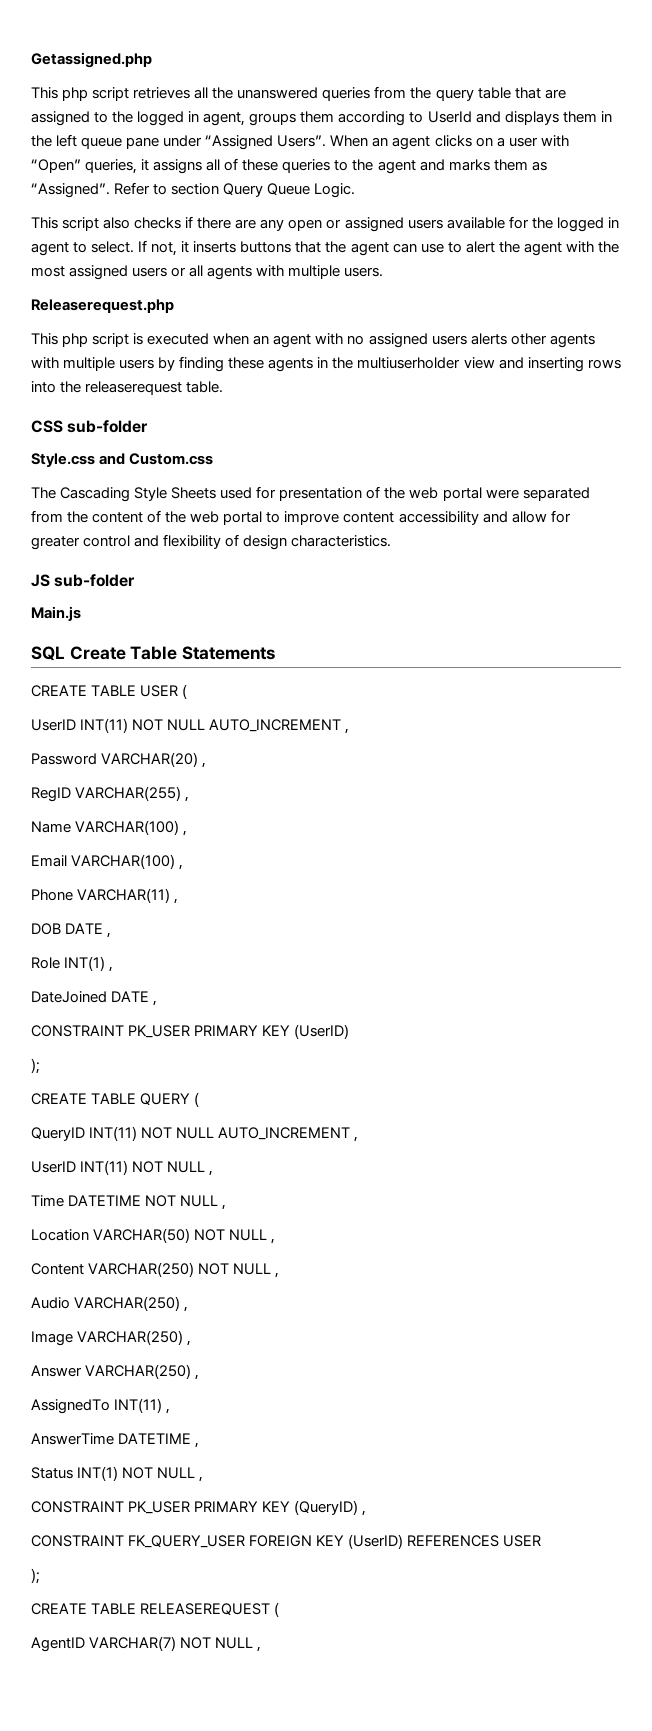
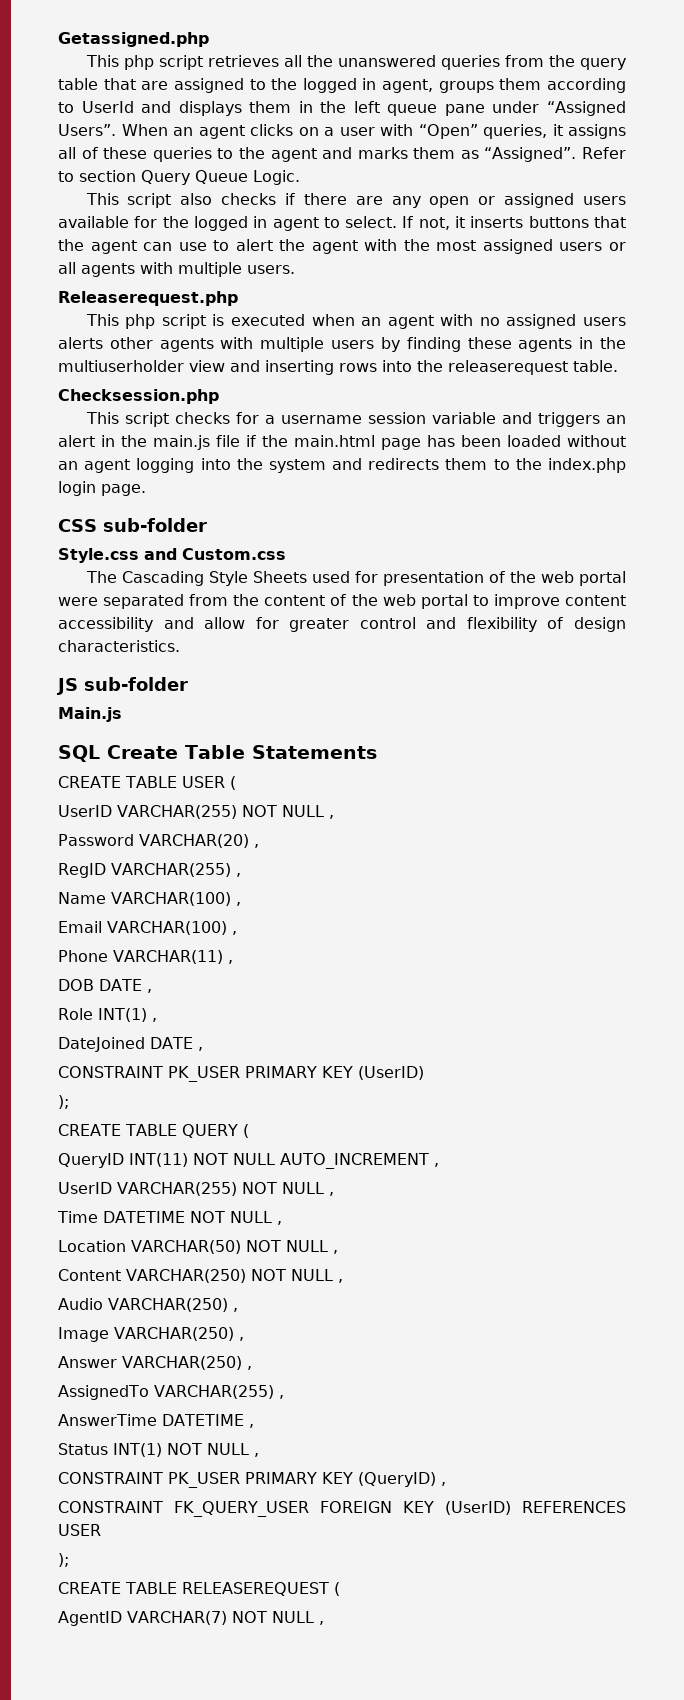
+ Checksession.php
+ This script checks for a username session variable and triggers an alert in the main.js file if the main.html page has been loaded without an agent logging into the system and redirects them to the index.php login page.
  CREATE TABLE USER (
- UserID INT(11) NOT NULL AUTO_INCREMENT ,
+ UserID VARCHAR(255) NOT NULL ,
  QueryID INT(11) NOT NULL AUTO_INCREMENT ,
- UserID INT(11) NOT NULL ,
+ UserID VARCHAR(255) NOT NULL ,
- AssignedTo INT(11) ,
+ AssignedTo VARCHAR(255) ,

